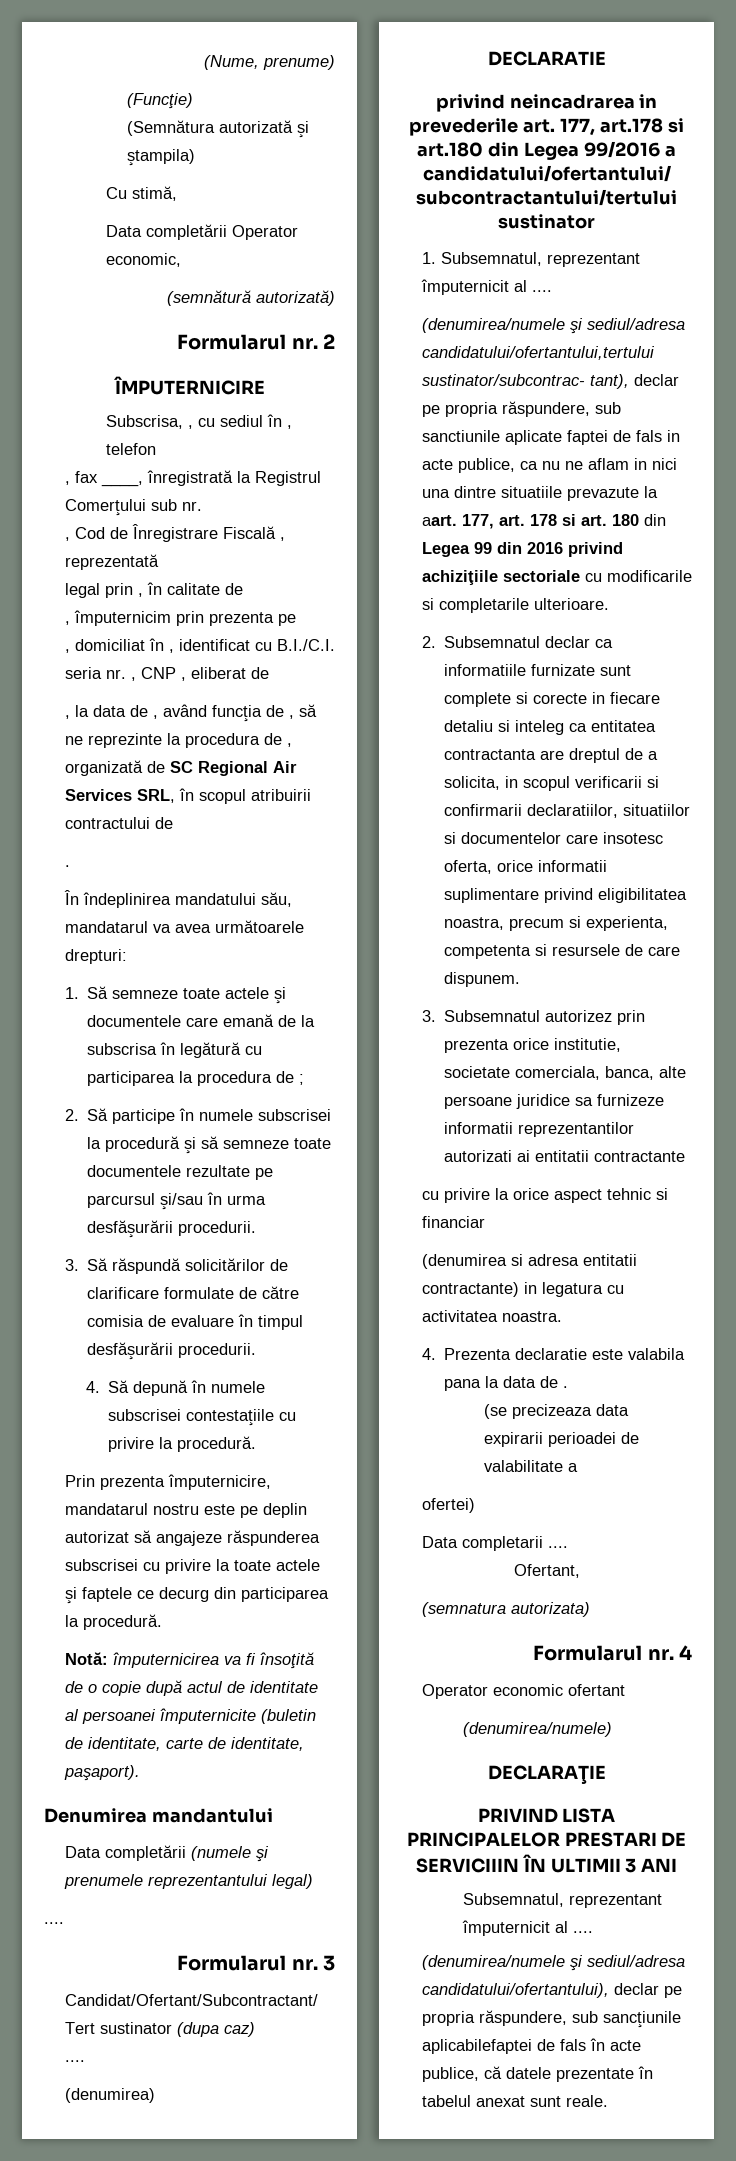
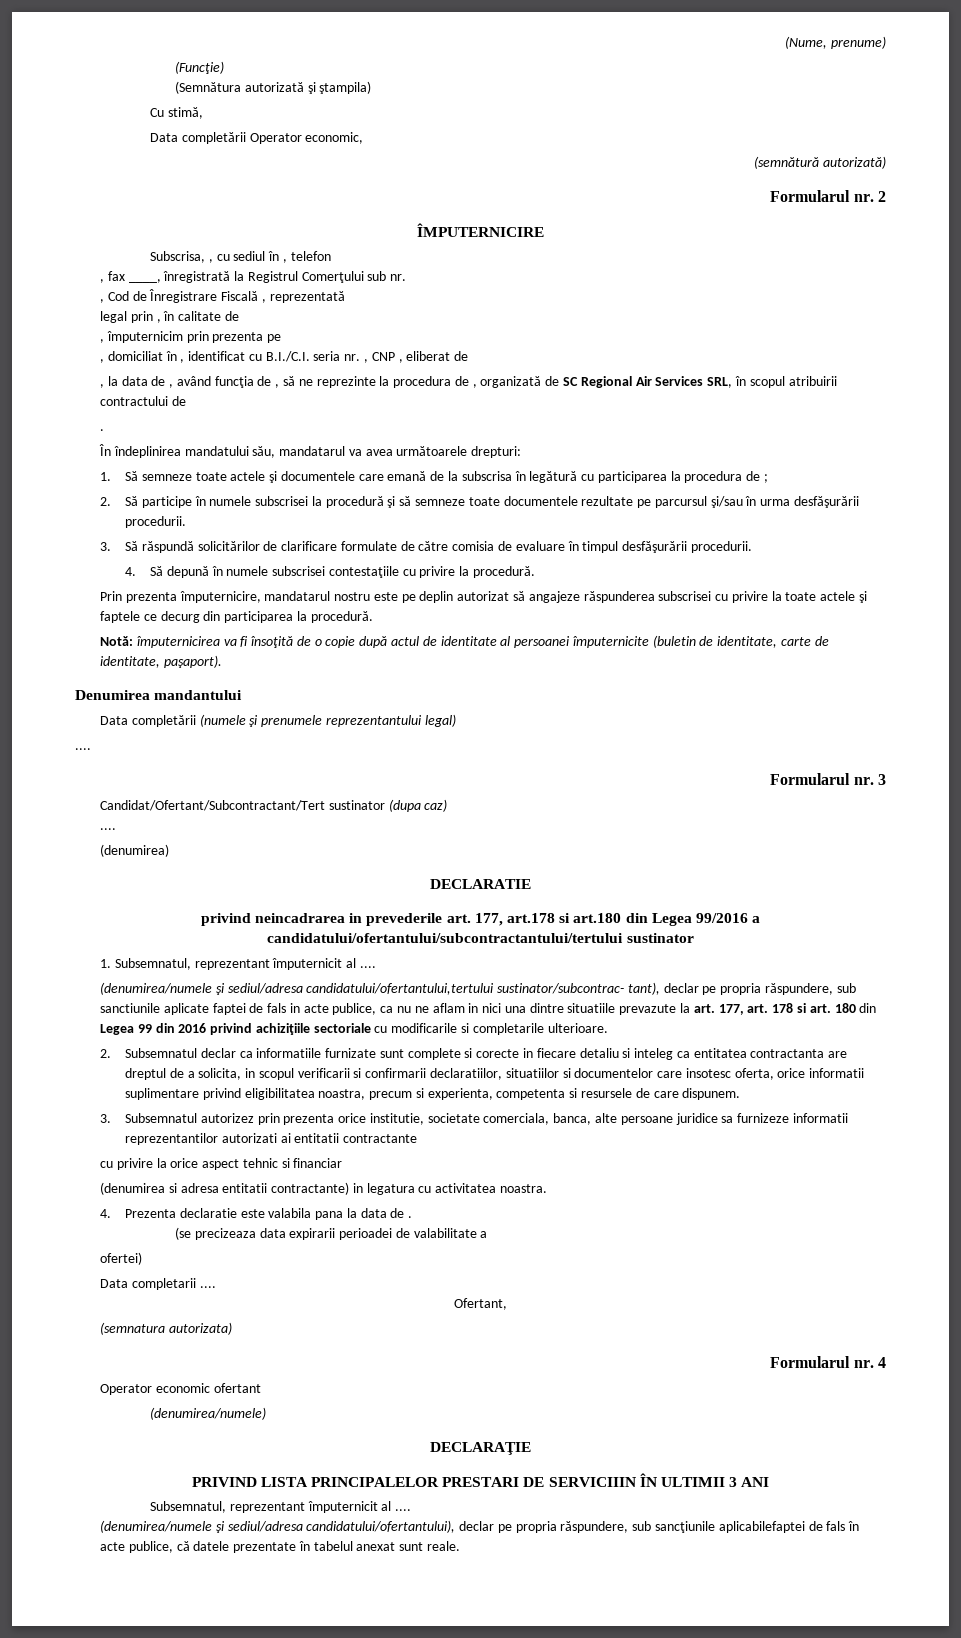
- (denumirea/numele şi sediul/adresa candidatului/ofertantului,tertului sustinator/subcontrac- tant), declar pe propria răspundere, sub sanctiunile aplicate faptei de fals in acte publice, ca nu ne aflam in nici una dintre situatiile prevazute la aart. 177, art. 178 si art. 180 din Legea 99 din 2016 privind achiziţiile sectoriale cu modificarile si completarile ulterioare.
+ (denumirea/numele şi sediul/adresa candidatului/ofertantului,tertului sustinator/subcontrac- tant), declar pe propria răspundere, sub sanctiunile aplicate faptei de fals in acte publice, ca nu ne aflam in nici una dintre situatiile prevazute la art. 177, art. 178 si art. 180 din Legea 99 din 2016 privind achiziţiile sectoriale cu modificarile si completarile ulterioare.

